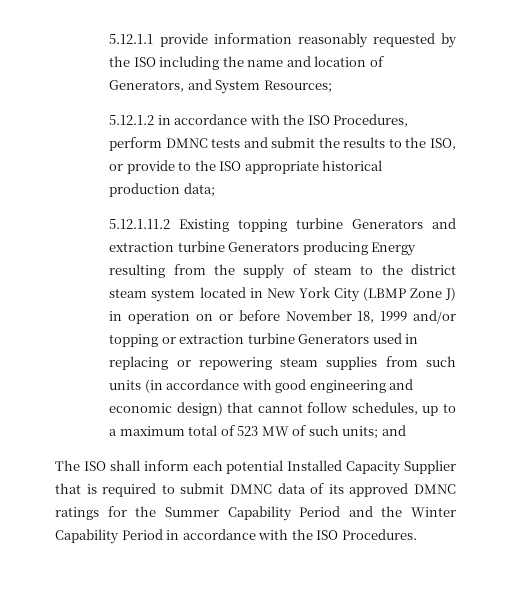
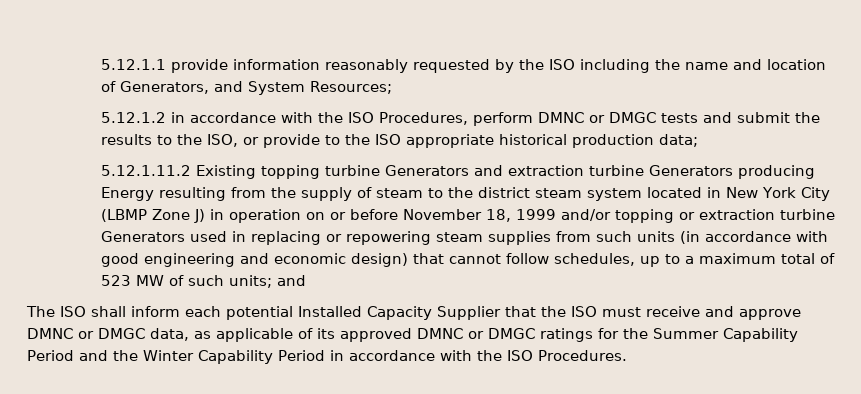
- 5.12.1.2 in accordance with the ISO Procedures, perform DMNC tests and submit the results to the ISO, or provide to the ISO appropriate historical production data;
+ 5.12.1.2 in accordance with the ISO Procedures, perform DMNC or DMGC tests and submit the results to the ISO, or provide to the ISO appropriate historical production data;
- The ISO shall inform each potential Installed Capacity Supplier that is required to submit DMNC data of its approved DMNC ratings for the Summer Capability Period and the Winter Capability Period in accordance with the ISO Procedures.
+ The ISO shall inform each potential Installed Capacity Supplier that the ISO must receive and approve DMNC or DMGC data, as applicable of its approved DMNC or DMGC ratings for the Summer Capability Period and the Winter Capability Period in accordance with the ISO Procedures.

